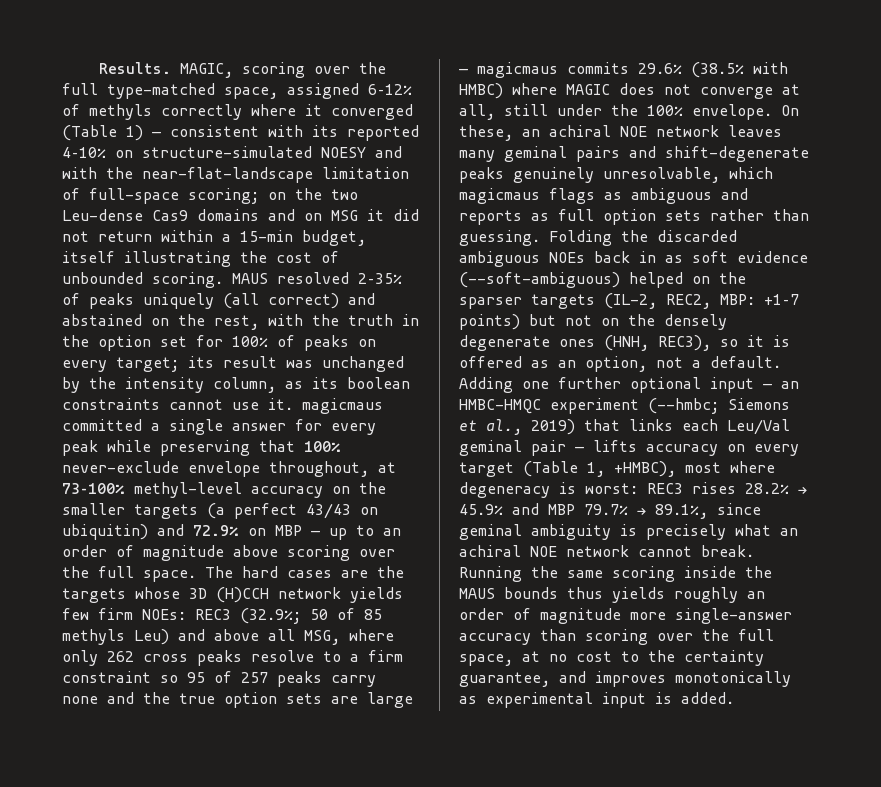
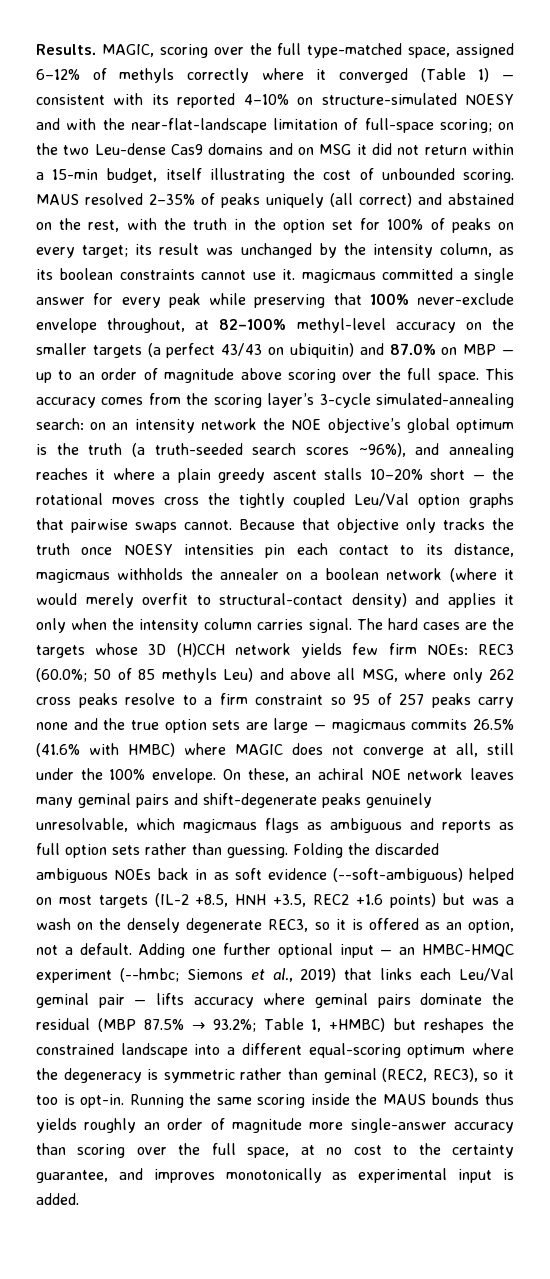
- its result was unchanged by the intensity column, as its boolean constraints cannot use it. magicmaus committed a single answer for every peak while preserving that 100% never-exclude envelope throughout, at 73–100% methyl-level accuracy on the smaller targets (a perfect 43/43 on ubiquitin) and 72.9% on MBP — up to an order of magnitude above scoring over the full space.
+ its result was unchanged by the intensity column, as its boolean constraints cannot use it. magicmaus committed a single answer for every peak while preserving that 100% never-exclude envelope throughout, at 82–100% methyl-level accuracy on the smaller targets (a perfect 43/43 on ubiquitin) and 87.0% on MBP — up to an order of magnitude above scoring over the full space.
+ This accuracy comes from the scoring layer’s 3-cycle simulated-annealing search: on an intensity network the NOE objective’s global optimum is the truth (a truth-seeded search scores ~96%), and annealing reaches it where a plain greedy ascent stalls 10–20% short — the rotational moves cross the tightly coupled Leu/Val option graphs that pairwise swaps cannot. Because that objective only tracks the truth once NOESY intensities pin each contact to its distance, magicmaus withholds the annealer on a boolean network (where it would merely overfit to structural-contact density) and applies it only when the intensity column carries signal.
- REC3 (32.9%;
+ REC3 (60.0%;
- 50 of 85 methyls Leu) and above all MSG, where only 262 cross peaks resolve to a firm constraint so 95 of 257 peaks carry none and the true option sets are large — magicmaus commits 29.6% (38.5% with HMBC) where MAGIC does not converge at all, still under the 100% envelope.
+ 50 of 85 methyls Leu) and above all MSG, where only 262 cross peaks resolve to a firm constraint so 95 of 257 peaks carry none and the true option sets are large — magicmaus commits 26.5% (41.6% with HMBC) where MAGIC does not converge at all, still under the 100% envelope.
- Folding the discarded ambiguous NOEs back in as soft evidence (--soft-ambiguous) helped on the sparser targets (IL-2, REC2, MBP: +1–7 points) but not on the densely degenerate ones (HNH, REC3), so it is offered as an option, not a default.
+ Folding the discarded ambiguous NOEs back in as soft evidence (--soft-ambiguous) helped on most targets (IL-2 +8.5, HNH +3.5, REC2 +1.6 points) but was a wash on the densely degenerate REC3, so it is offered as an option, not a default.
- Adding one further optional input — an HMBC-HMQC experiment (--hmbc; Siemons et al., 2019) that links each Leu/Val geminal pair — lifts accuracy on every target (Table 1, +HMBC), most where degeneracy is worst: REC3 rises 28.2% → 45.9% and MBP 79.7% → 89.1%, since geminal ambiguity is precisely what an achiral NOE network cannot break.
+ Adding one further optional input — an HMBC-HMQC experiment (--hmbc; Siemons et al., 2019) that links each Leu/Val geminal pair — lifts accuracy where geminal pairs dominate the residual (MBP 87.5% → 93.2%; Table 1, +HMBC) but reshapes the constrained landscape into a different equal-scoring optimum where the degeneracy is symmetric rather than geminal (REC2, REC3), so it too is opt-in.

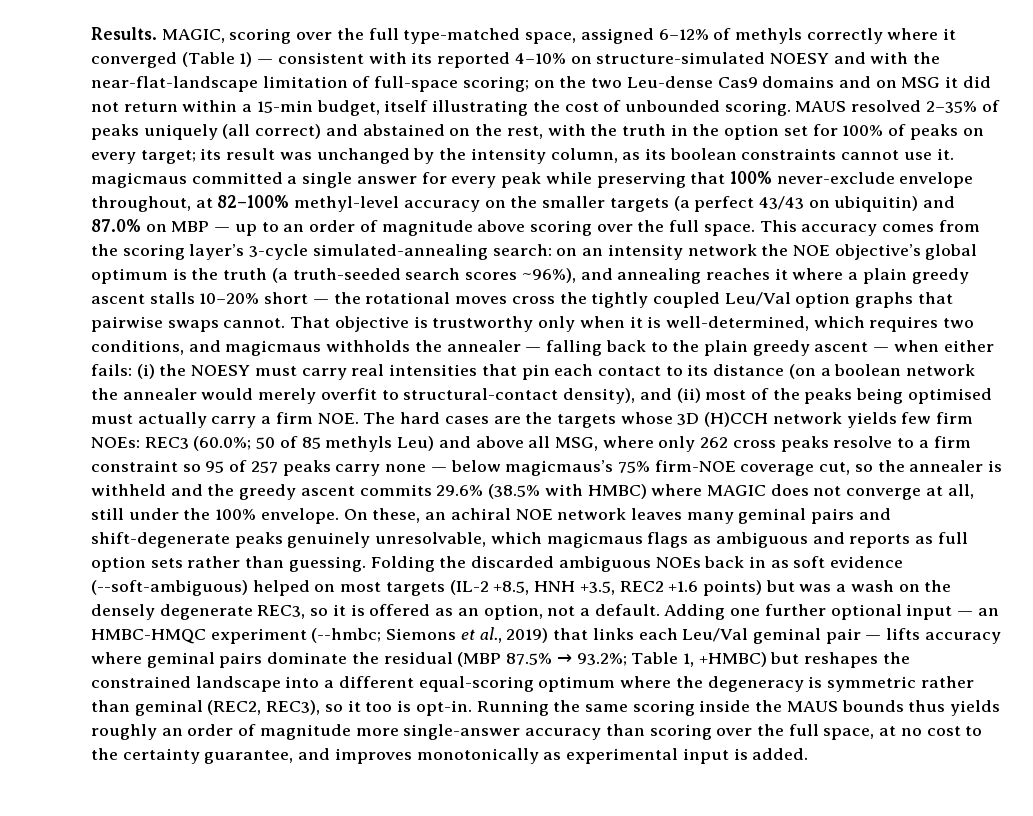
- Because that objective only tracks the truth once NOESY intensities pin each contact to its distance, magicmaus withholds the annealer on a boolean network (where it would merely overfit to structural-contact density) and applies it only when the intensity column carries signal. The hard cases are the targets whose 3D (H)CCH network yields few firm NOEs:
+ That objective is trustworthy only when it is well-determined, which requires two conditions, and magicmaus withholds the annealer — falling back to the plain greedy ascent — when either fails: (i) the NOESY must carry real intensities that pin each contact to its distance (on a boolean network the annealer would merely overfit to structural-contact density), and (ii) most of the peaks being optimised must actually carry a firm NOE. The hard cases are the targets whose 3D (H)CCH network yields few firm NOEs:
- 50 of 85 methyls Leu) and above all MSG, where only 262 cross peaks resolve to a firm constraint so 95 of 257 peaks carry none and the true option sets are large — magicmaus commits 26.5% (41.6% with HMBC) where MAGIC does not converge at all, still under the 100% envelope.
+ 50 of 85 methyls Leu) and above all MSG, where only 262 cross peaks resolve to a firm constraint so 95 of 257 peaks carry none — below magicmaus’s 75% firm-NOE coverage cut, so the annealer is withheld and the greedy ascent commits 29.6% (38.5% with HMBC) where MAGIC does not converge at all, still under the 100% envelope.

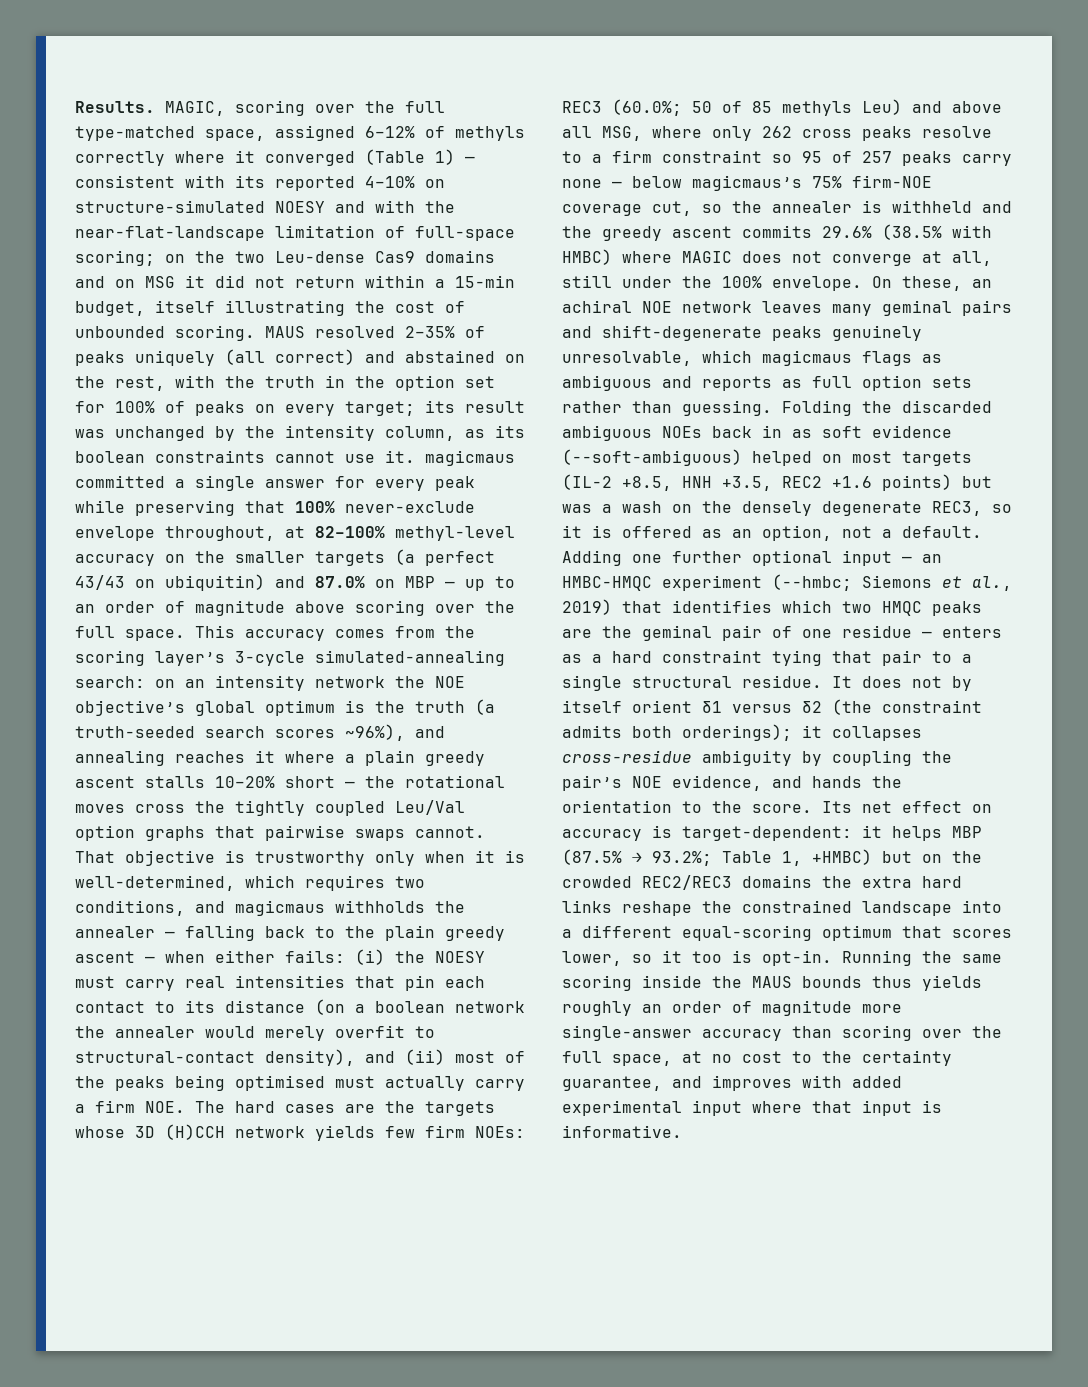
- Adding one further optional input — an HMBC-HMQC experiment (--hmbc; Siemons et al., 2019) that links each Leu/Val geminal pair — lifts accuracy where geminal pairs dominate the residual (MBP 87.5% → 93.2%; Table 1, +HMBC) but reshapes the constrained landscape into a different equal-scoring optimum where the degeneracy is symmetric rather than geminal (REC2, REC3), so it too is opt-in.
+ Adding one further optional input — an HMBC-HMQC experiment (--hmbc; Siemons et al., 2019) that identifies which two HMQC peaks are the geminal pair of one residue — enters as a hard constraint tying that pair to a single structural residue. It does not by itself orient δ1 versus δ2 (the constraint admits both orderings); it collapses cross-residue ambiguity by coupling the pair’s NOE evidence, and hands the orientation to the score. Its net effect on accuracy is target-dependent: it helps MBP (87.5% → 93.2%; Table 1, +HMBC) but on the crowded REC2/REC3 domains the extra hard links reshape the constrained landscape into a different equal-scoring optimum that scores lower, so it too is opt-in.
- Running the same scoring inside the MAUS bounds thus yields roughly an order of magnitude more single-answer accuracy than scoring over the full space, at no cost to the certainty guarantee, and improves monotonically as experimental input is added.
+ Running the same scoring inside the MAUS bounds thus yields roughly an order of magnitude more single-answer accuracy than scoring over the full space, at no cost to the certainty guarantee, and improves with added experimental input where that input is informative.

